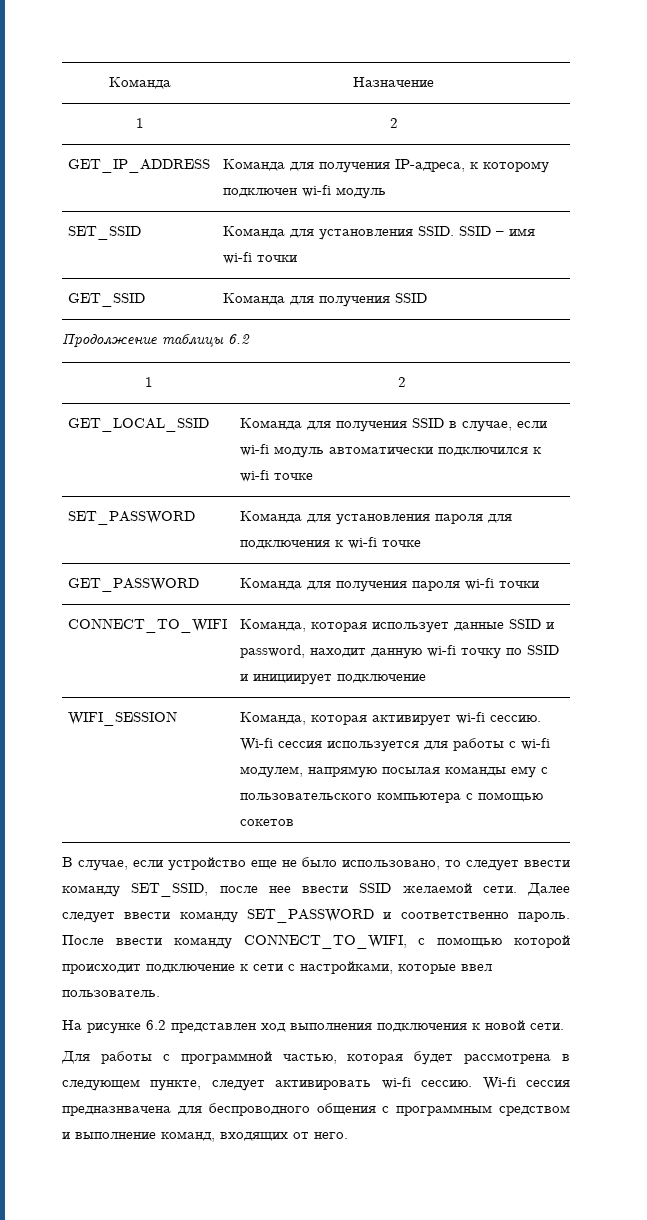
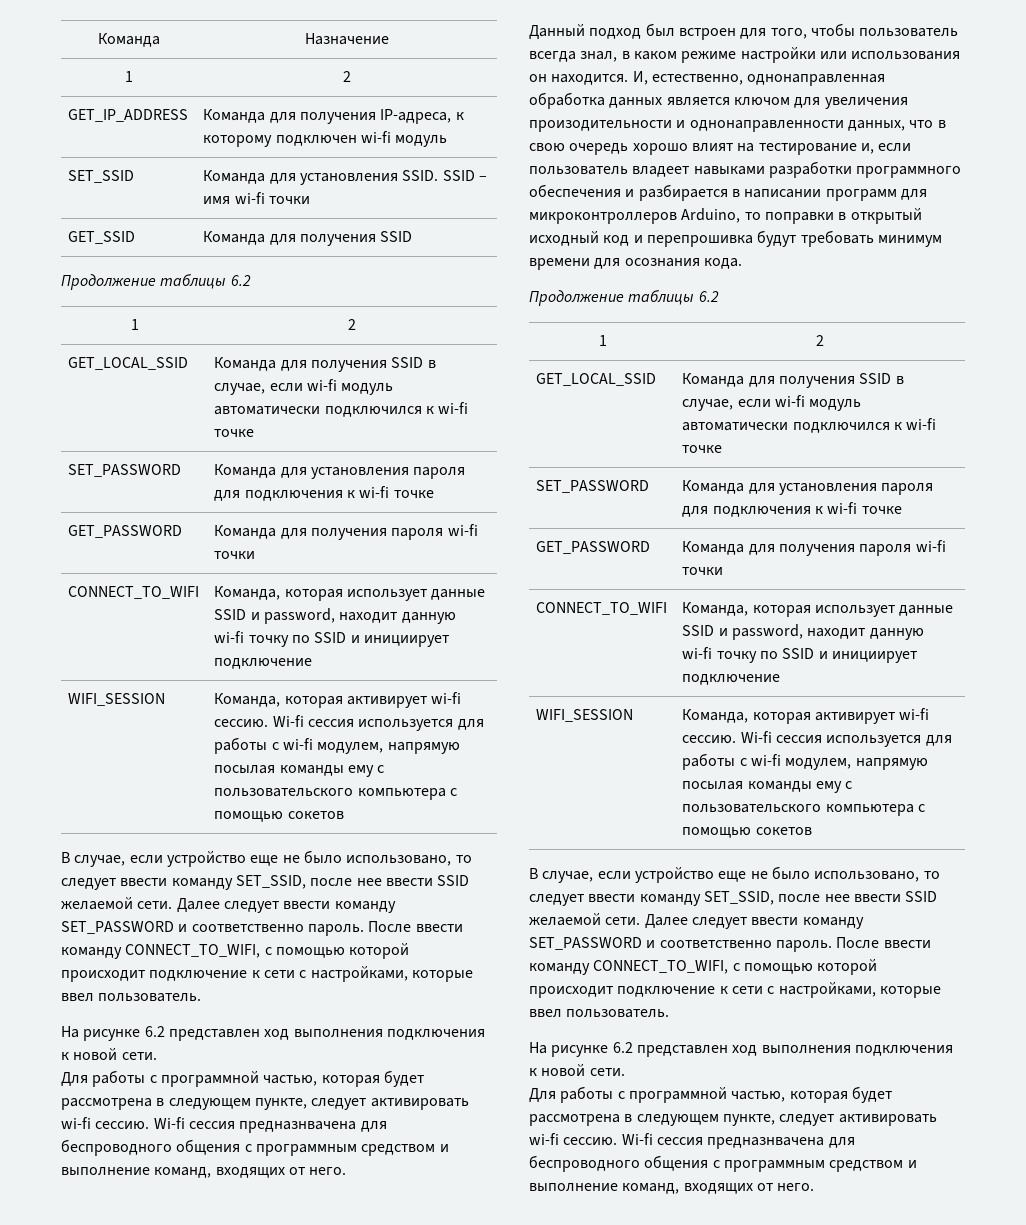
+ Данный подход был встроен для того, чтобы пользователь всегда знал, в каком режиме настройки или использования он находится. И, естественно, однонаправленная обработка данных является ключом для увеличения произодительности и однонаправленности данных, что в свою очередь хорошо влият на тестирование и, если пользователь владеет навыками разработки программного обеспечения и разбирается в написании программ для микроконтроллеров Arduino, то поправки в открытый исходный код и перепрошивка будут требовать минимум времени для осознания кода.
+ Продолжение таблицы 6.2
+ 1 | 2
+ GET_LOCAL_SSID | Команда для получения SSID в случае, если wi-fi модуль автоматически подключился к wi-fi точке
+ SET_PASSWORD | Команда для установления пароля для подключения к wi-fi точке
+ GET_PASSWORD | Команда для получения пароля wi-fi точки
+ CONNECT_TO_WIFI | Команда, которая использует данные SSID и password, находит данную wi-fi точку по SSID и инициирует подключение
+ WIFI_SESSION | Команда, которая активирует wi-fi сессию. Wi-fi сессия используется для работы с wi-fi модулем, напрямую посылая команды ему с пользовательского компьютера с помощью сокетов
+ В случае, если устройство еще не было использовано, то следует ввести команду SET_SSID, после нее ввести SSID желаемой сети. Далее следует ввести команду SET_PASSWORD и соответственно пароль. После ввести команду CONNECT_TO_WIFI, с помощью которой происходит подключение к сети с настройками, которые ввел пользователь.
+ На рисунке 6.2 представлен ход выполнения подключения к новой сети.
+ Для работы с программной частью, которая будет рассмотрена в следующем пункте, следует активировать wi-fi сессию. Wi-fi сессия предназнвачена для беспроводного общения с программным средством и выполнение команд, входящих от него.

